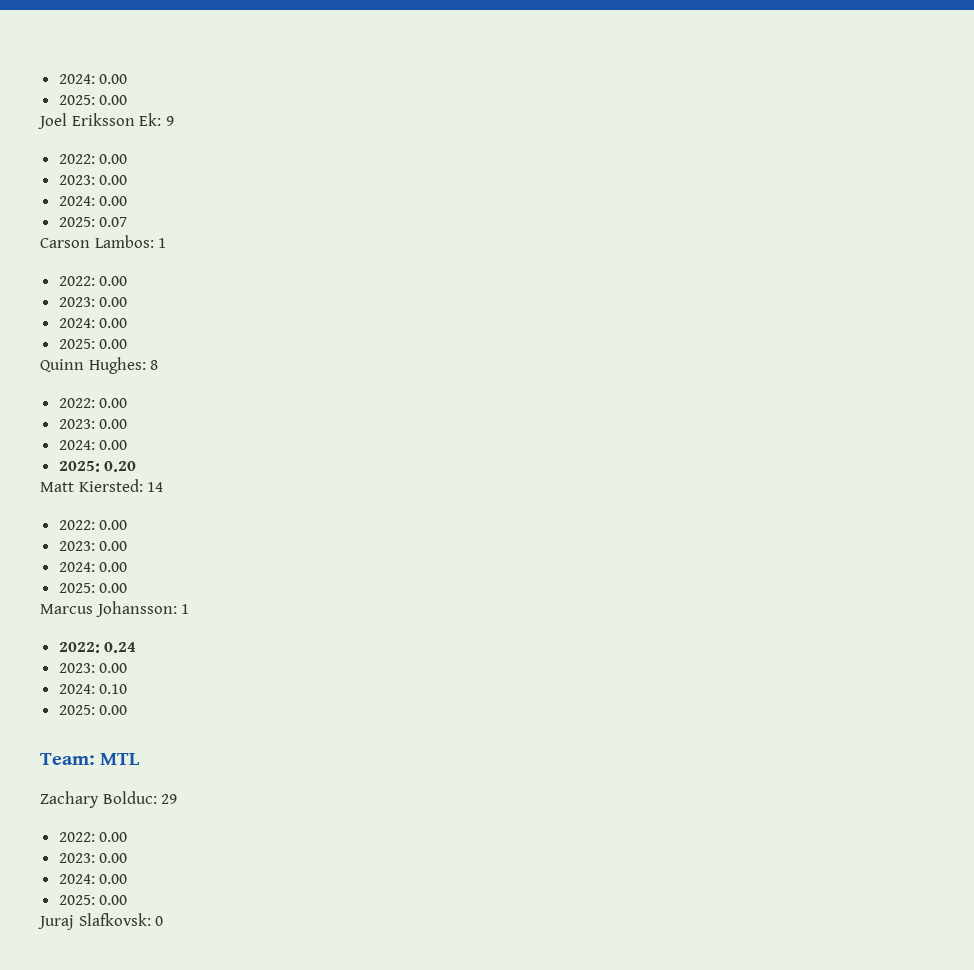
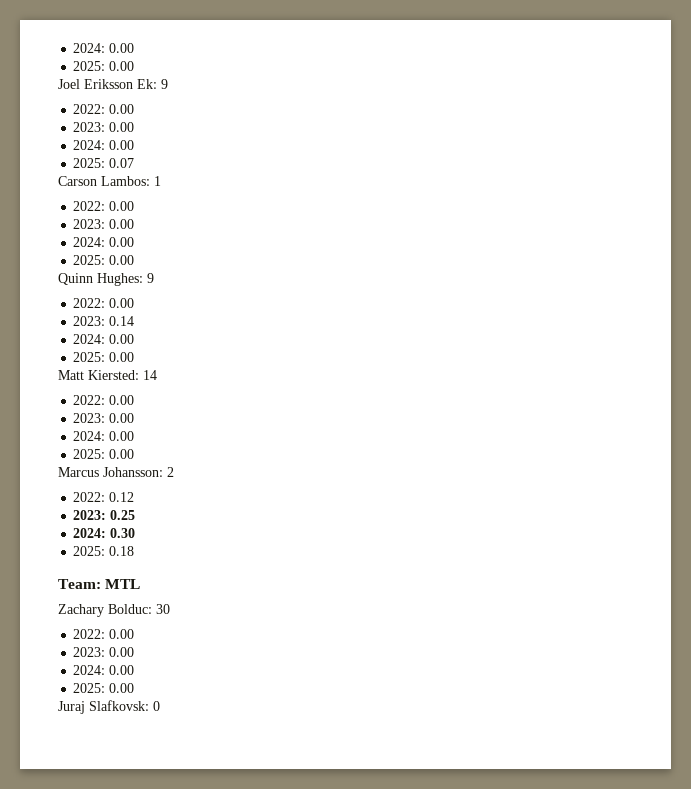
- Quinn Hughes: 8
+ Quinn Hughes: 9
  2022: 0.00
- 2023: 0.00
+ 2023: 0.14
  2024: 0.00
- 2025: 0.20
+ 2025: 0.00
- Marcus Johansson: 1
- 2022: 0.24
- 2023: 0.00
- 2024: 0.10
- 2025: 0.00
+ Marcus Johansson: 2
+ 2022: 0.12
+ 2023: 0.25
+ 2024: 0.30
+ 2025: 0.18
- Zachary Bolduc: 29
+ Zachary Bolduc: 30

